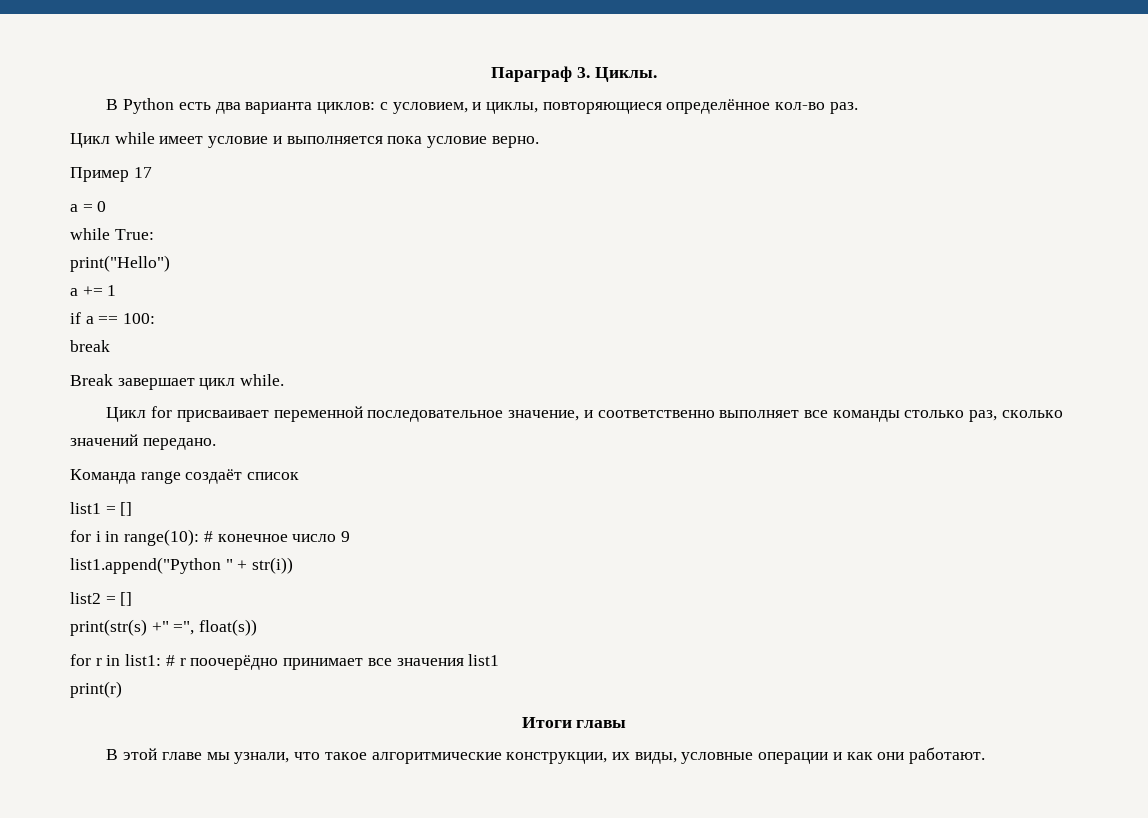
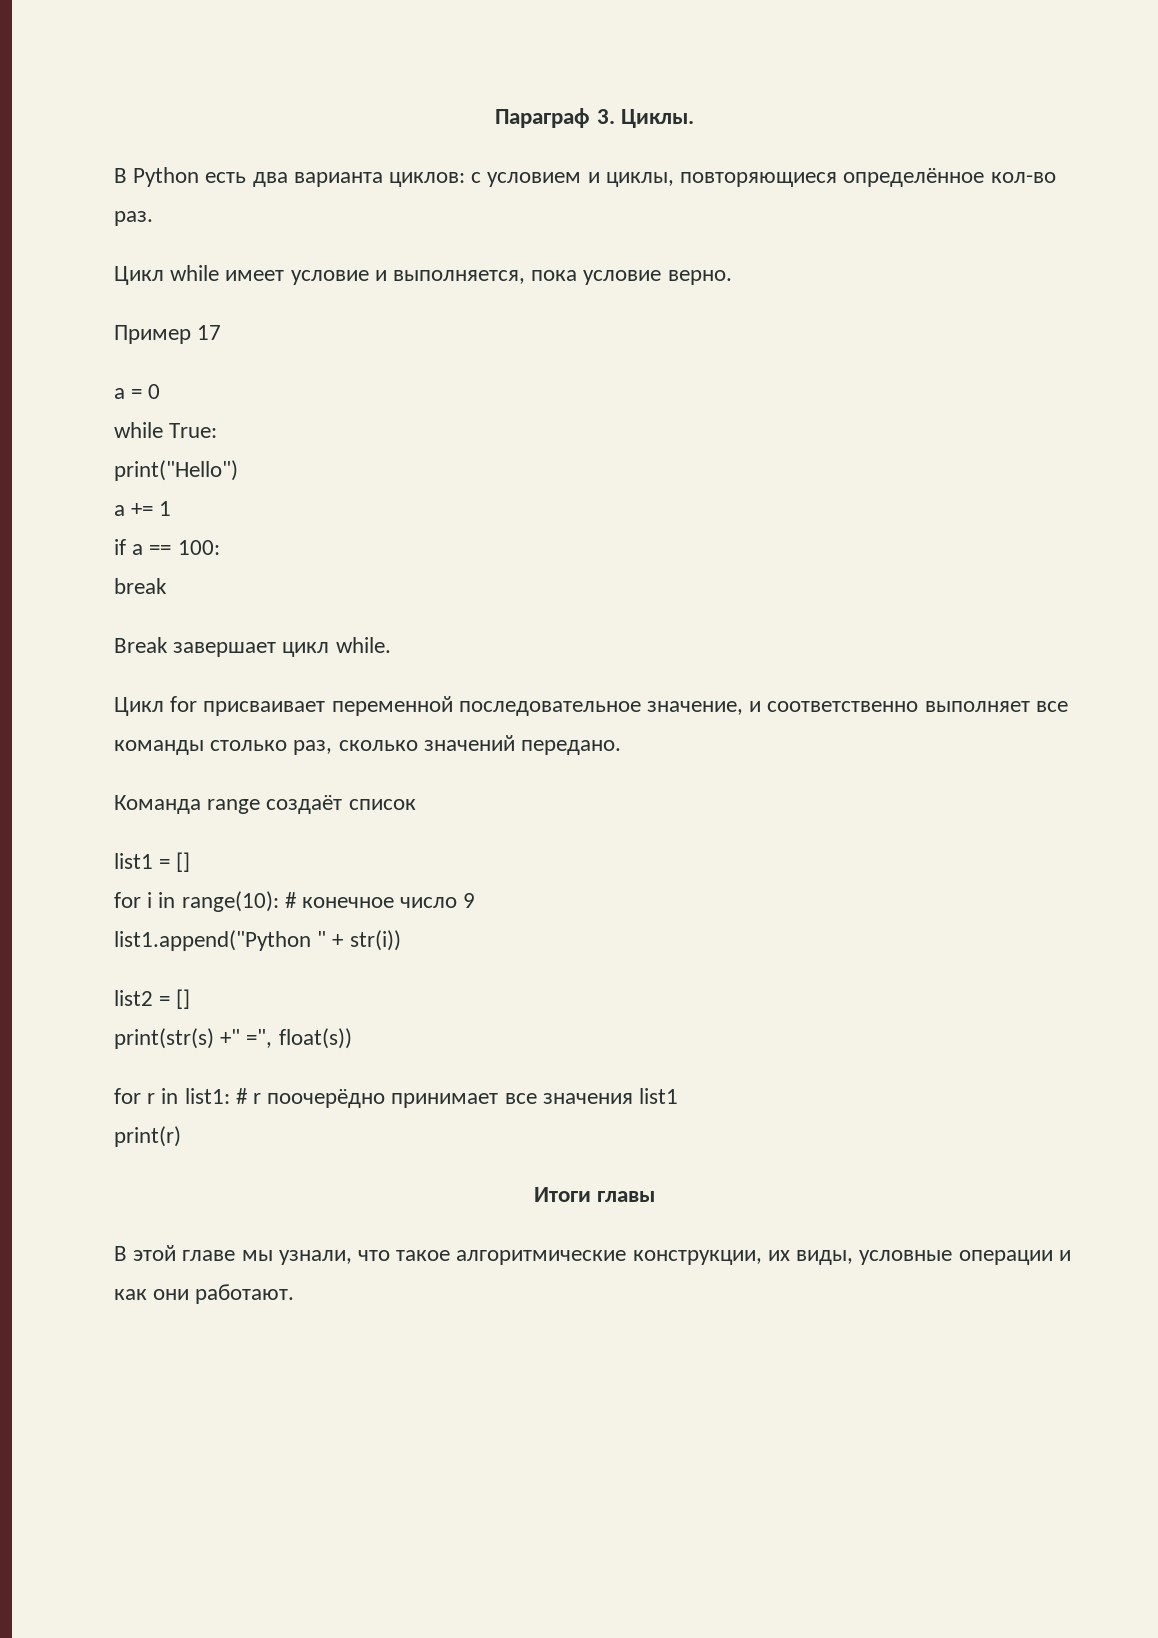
- В Python есть два варианта циклов: с условием, и циклы, повторяющиеся определённое кол-во раз.
+ В Python есть два варианта циклов: с условием и циклы, повторяющиеся определённое кол-во раз.
- Цикл while имеет условие и выполняется пока условие верно.
+ Цикл while имеет условие и выполняется, пока условие верно.

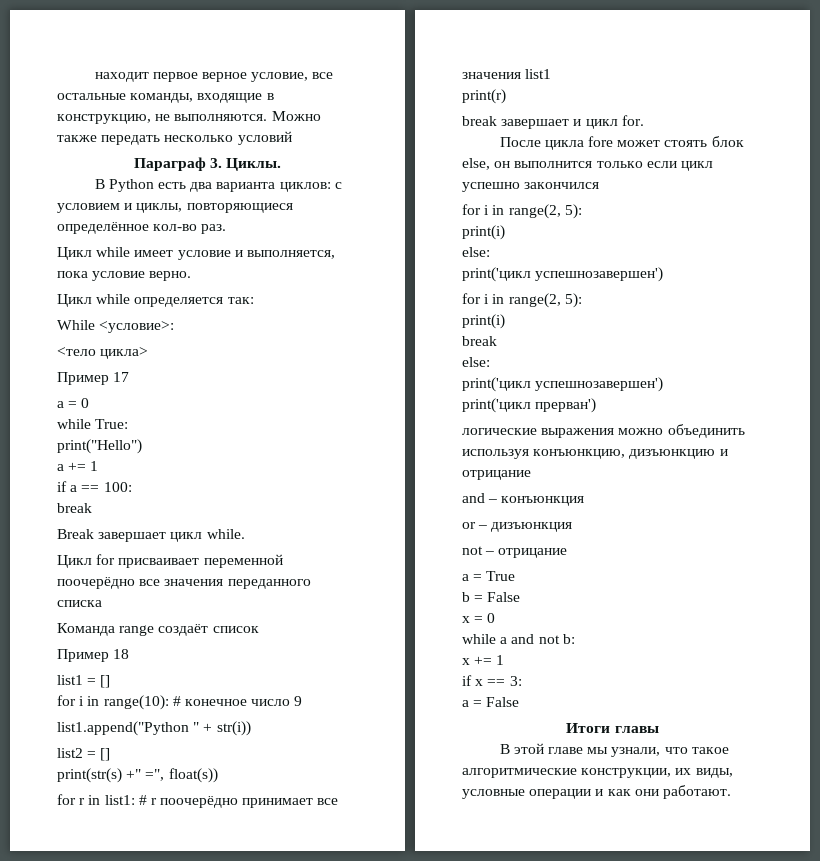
+ находит первое верное условие, все остальные команды, входящие в конструкцию, не выполняются. Можно также передать несколько условий
+ Цикл while определяется так:
+ While <условие>:
+ <тело цикла>
- Цикл for присваивает переменной последовательное значение, и соответственно выполняет все команды столько раз, сколько значений передано.
+ Цикл for присваивает переменной поочерёдно все значения переданного списка
+ Пример 18
+ break завершает и цикл for.
+ После цикла fore может стоять блок else, он выполнится только если цикл успешно закончился
+ for i in range(2, 5):
+ print(i)
+ else:
+ print('цикл успешнозавершен')
+ for i in range(2, 5):
+ print(i)
+ break
+ else:
+ print('цикл успешнозавершен')
+ print('цикл прерван')
+ логические выражения можно объединить используя конъюнкцию, дизъюнкцию и отрицание
+ and – конъюнкция
+ or – дизъюнкция
+ not – отрицание
+ a = True
+ b = False
+ x = 0
+ while a and not b:
+ x += 1
+ if x == 3:
+ a = False

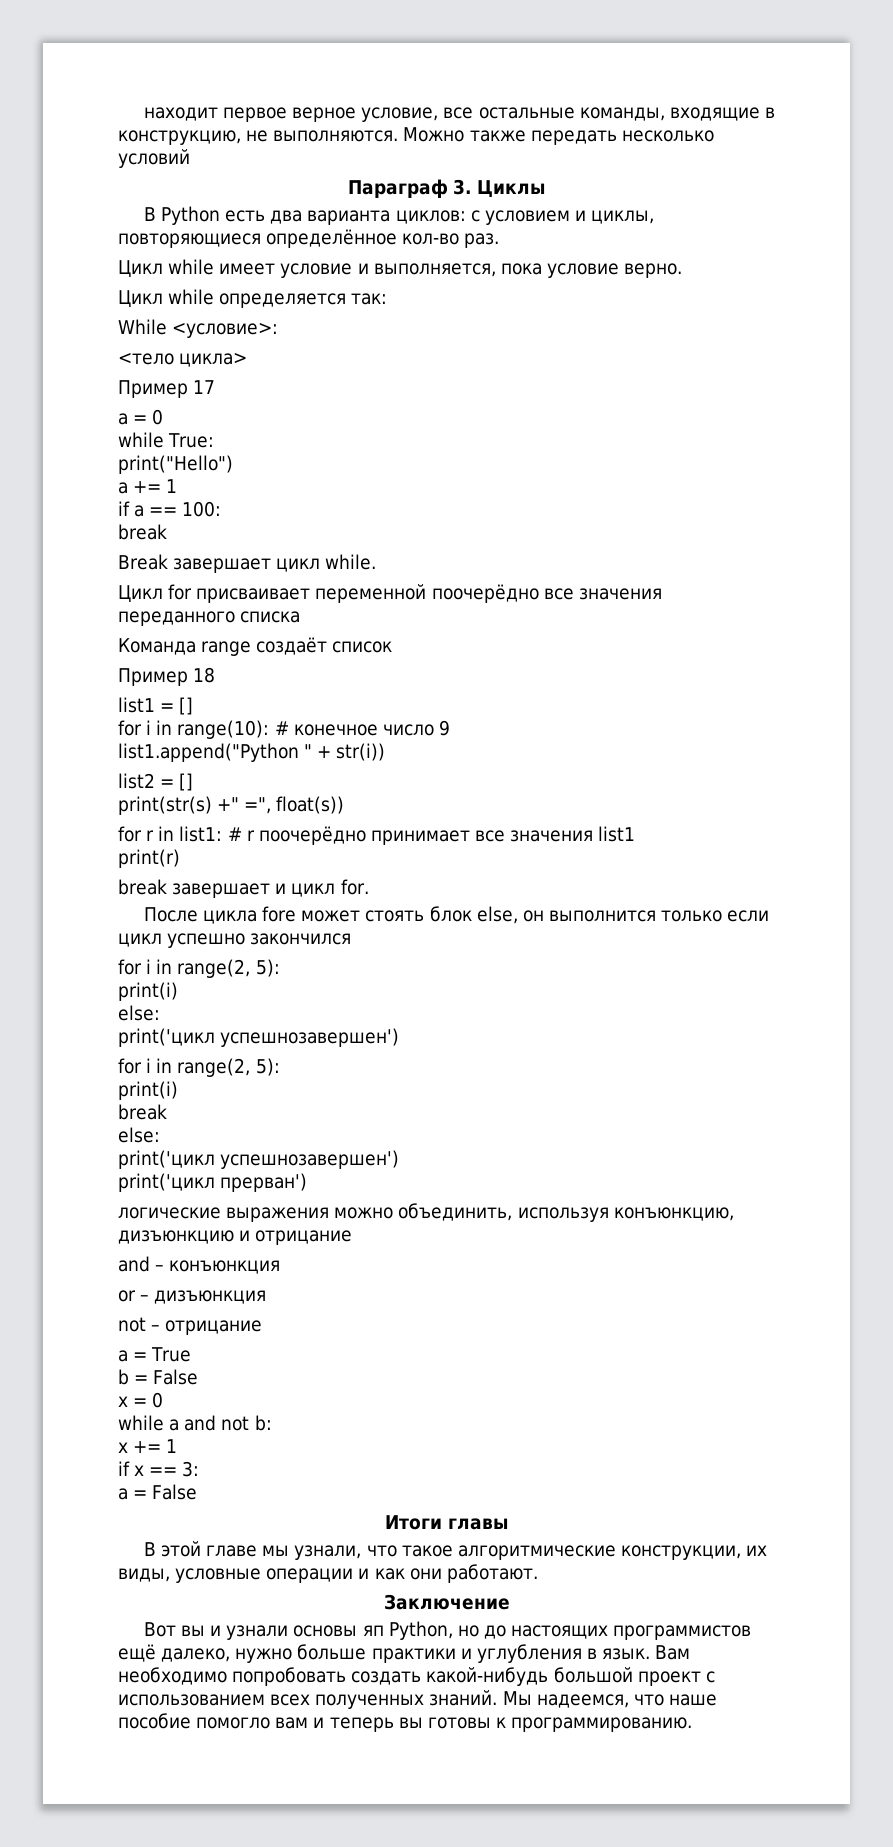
- Параграф 3. Циклы.
+ Параграф 3. Циклы
- логические выражения можно объединить используя конъюнкцию, дизъюнкцию и отрицание
+ логические выражения можно объединить, используя конъюнкцию, дизъюнкцию и отрицание
+ Заключение
+ Вот вы и узнали основы яп Python, но до настоящих программистов ещё далеко, нужно больше практики и углубления в язык. Вам необходимо попробовать создать какой-нибудь большой проект с использованием всех полученных знаний. Мы надеемся, что наше пособие помогло вам и теперь вы готовы к программированию.

